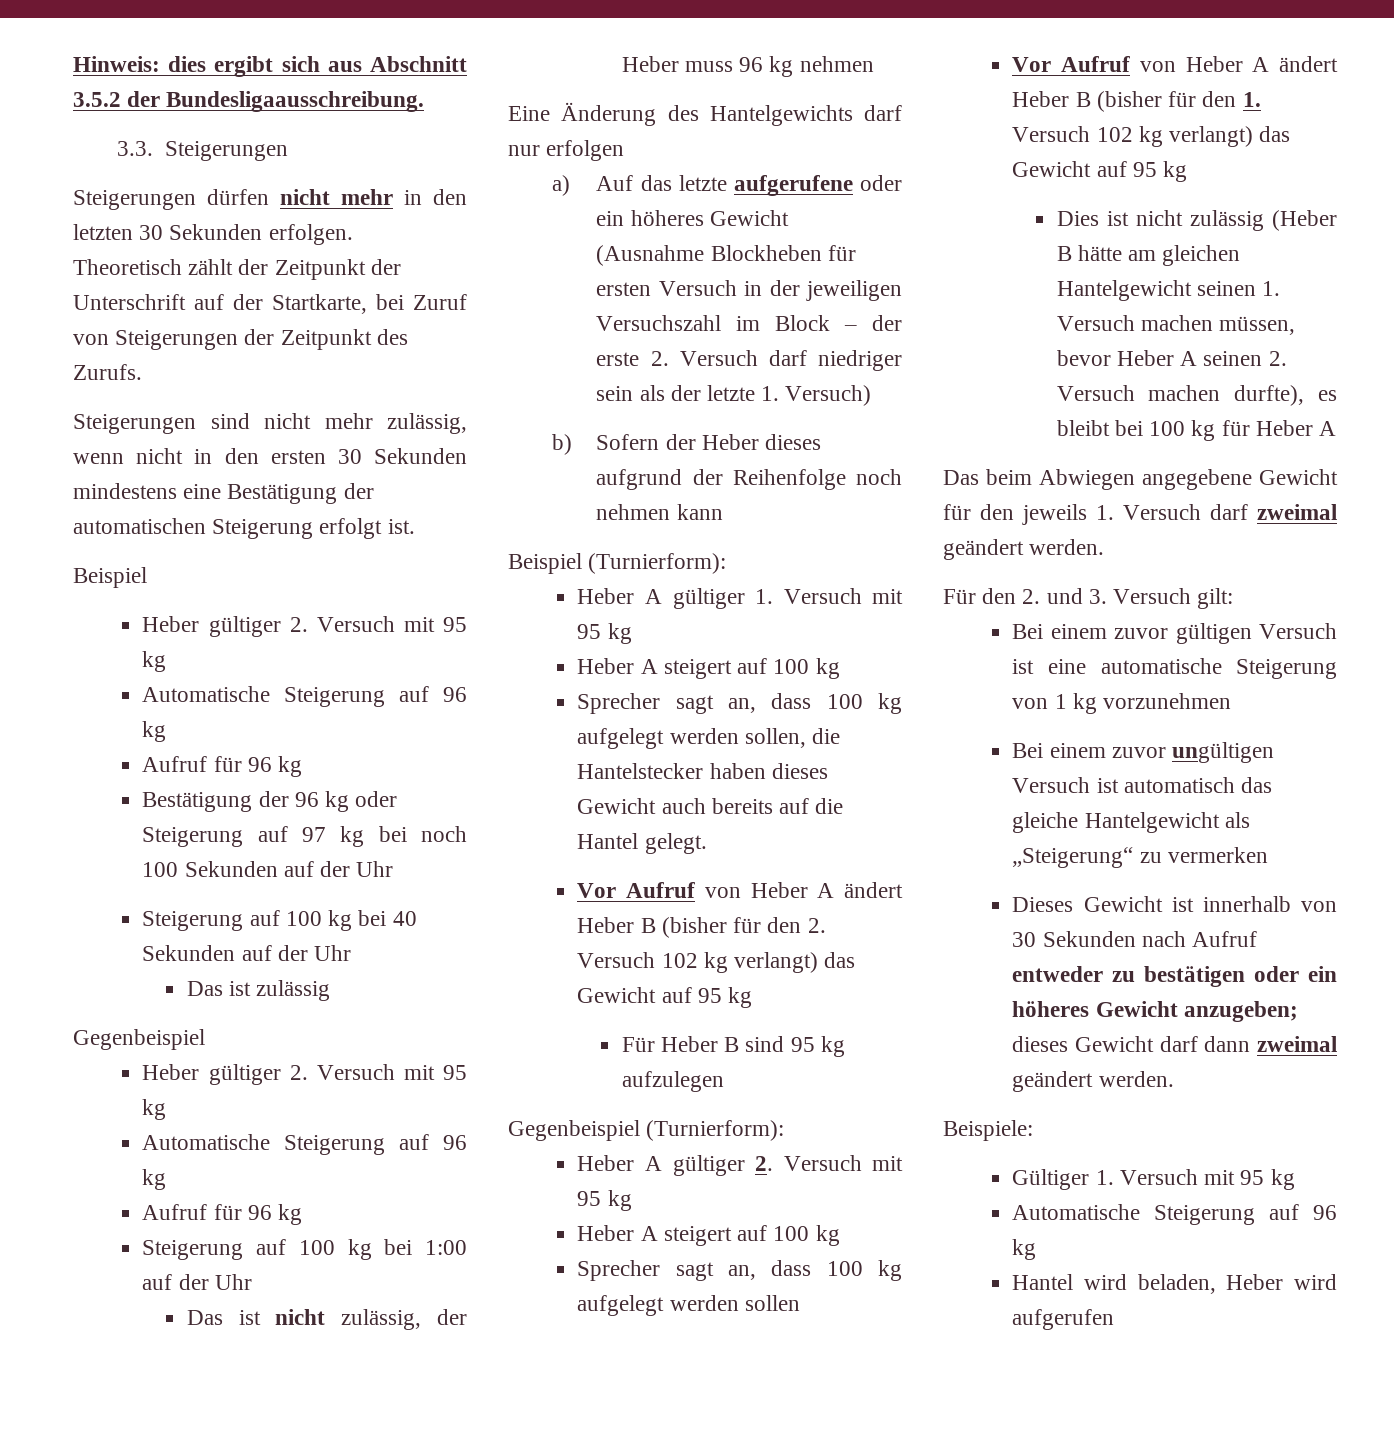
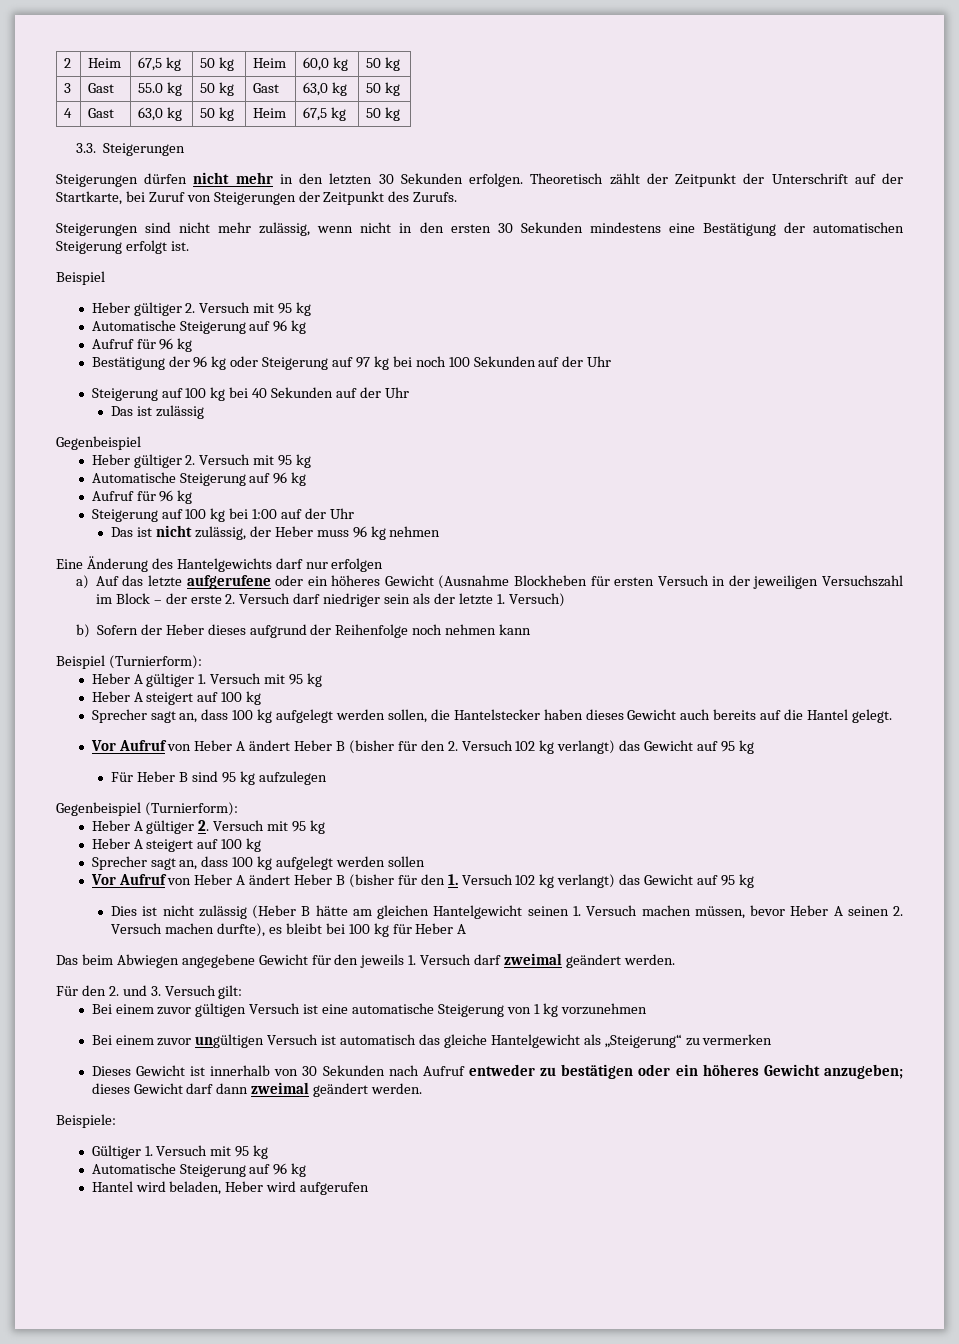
- Hinweis: dies ergibt sich aus Abschnitt 3.5.2 der Bundesligaausschreibung.
+ 2 | Heim | 67,5 kg | 50 kg | Heim | 60,0 kg | 50 kg
+ 3 | Gast | 55.0 kg | 50 kg | Gast | 63,0 kg | 50 kg
+ 4 | Gast | 63,0 kg | 50 kg | Heim | 67,5 kg | 50 kg

